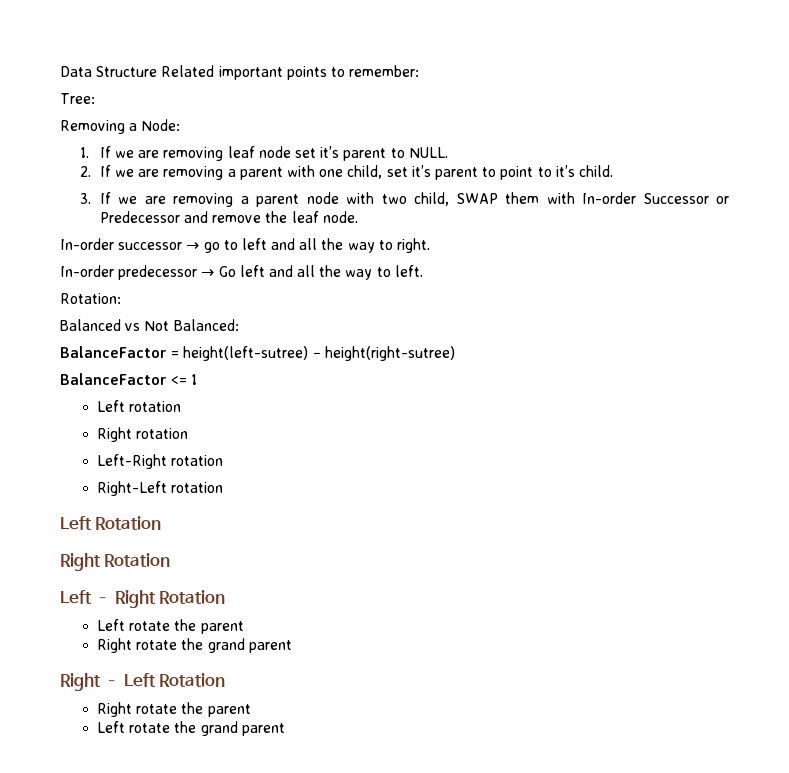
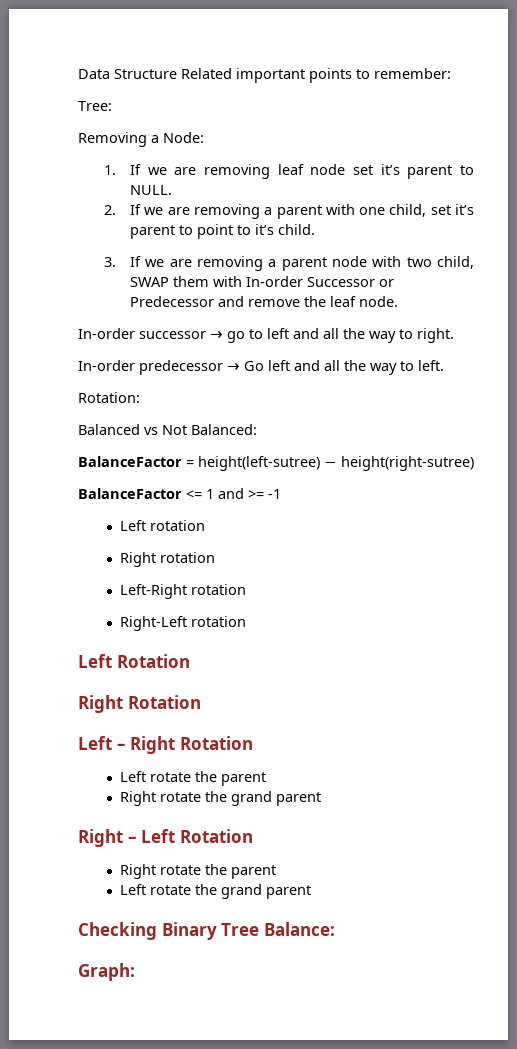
- BalanceFactor <= 1
+ BalanceFactor <= 1 and >= -1
+ Checking Binary Tree Balance:
+ Graph:

